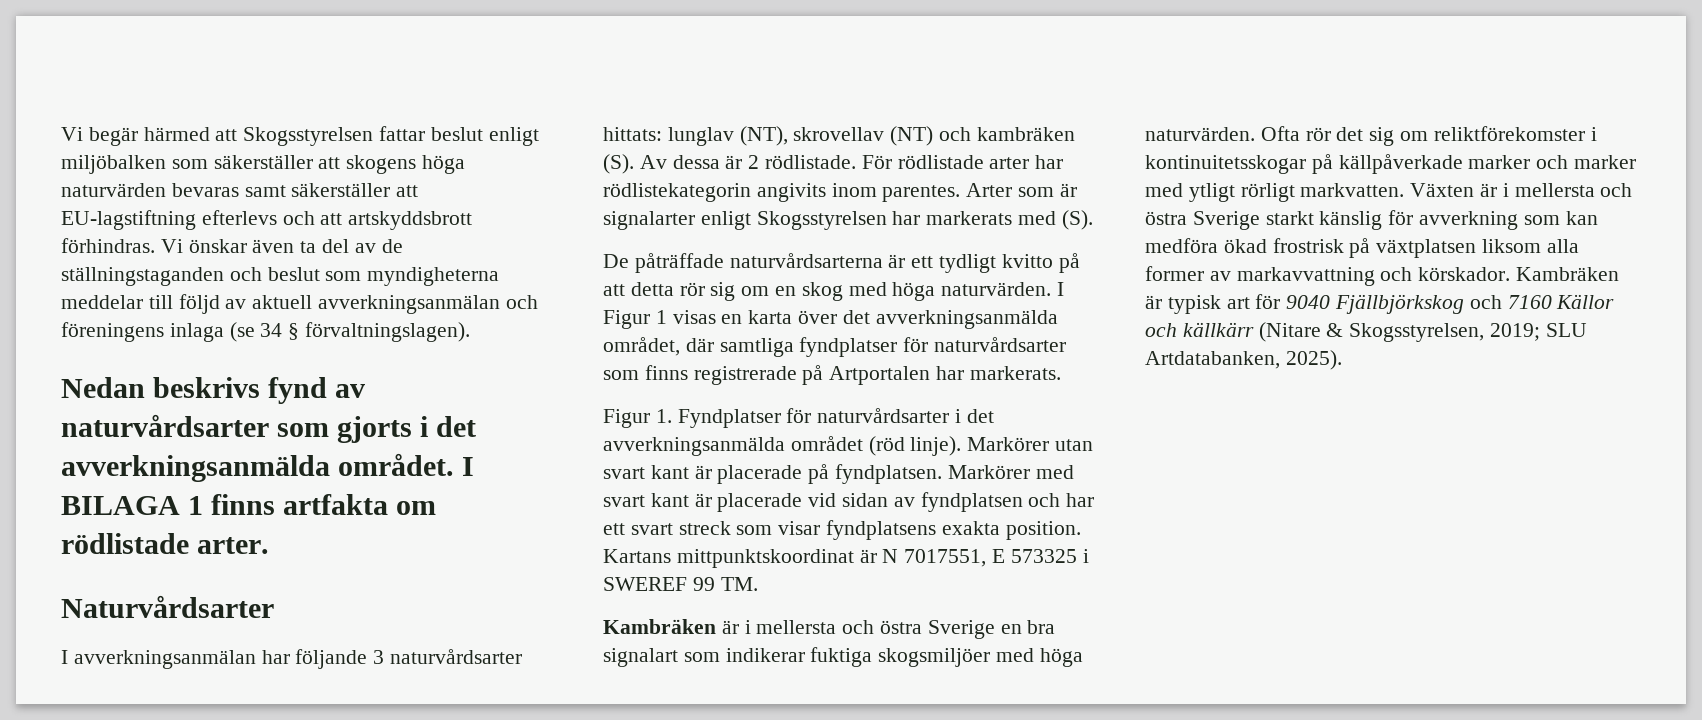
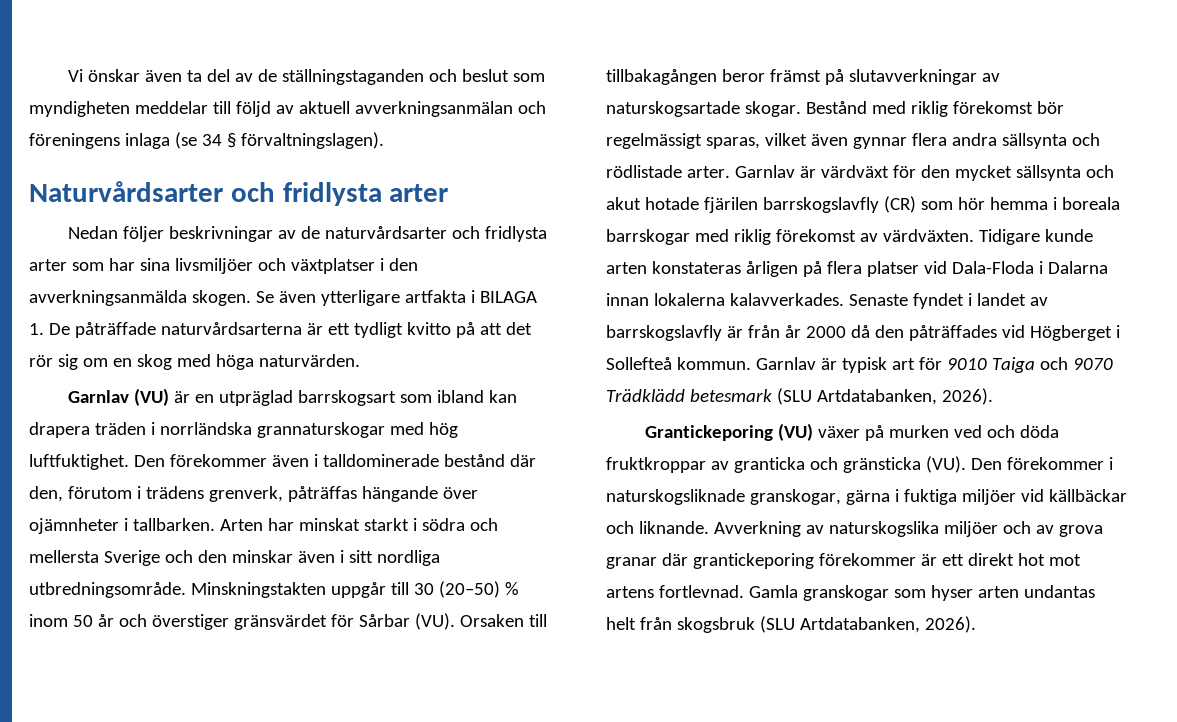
- Vi begär härmed att Skogsstyrelsen fattar beslut enligt miljöbalken som säkerställer att skogens höga naturvärden bevaras samt säkerställer att EU-lagstiftning efterlevs och att artskyddsbrott förhindras. Vi önskar även ta del av de ställningstaganden och beslut som myndigheterna meddelar till följd av aktuell avverkningsanmälan och föreningens inlaga (se 34 § förvaltningslagen).
+ Vi önskar även ta del av de ställningstaganden och beslut som myndigheten meddelar till följd av aktuell avverkningsanmälan och föreningens inlaga (se 34 § förvaltningslagen).
- Nedan beskrivs fynd av naturvårdsarter som gjorts i det avverkningsanmälda området. I BILAGA 1 finns artfakta om rödlistade arter.
- Naturvårdsarter
- I avverkningsanmälan har följande 3 naturvårdsarter hittats: lunglav (NT), skrovellav (NT) och kambräken (S). Av dessa är 2 rödlistade. För rödlistade arter har rödlistekategorin angivits inom parentes. Arter som är signalarter enligt Skogsstyrelsen har markerats med (S).
- De påträffade naturvårdsarterna är ett tydligt kvitto på att detta rör sig om en skog med höga naturvärden. I Figur 1 visas en karta över det avverkningsanmälda området, där samtliga fyndplatser för naturvårdsarter som finns registrerade på Artportalen har markerats.
- Figur 1. Fyndplatser för naturvårdsarter i det avverkningsanmälda området (röd linje). Markörer utan svart kant är placerade på fyndplatsen. Markörer med svart kant är placerade vid sidan av fyndplatsen och har ett svart streck som visar fyndplatsens exakta position. Kartans mittpunktskoordinat är N 7017551, E 573325 i SWEREF 99 TM.
- Kambräken är i mellersta och östra Sverige en bra signalart som indikerar fuktiga skogsmiljöer med höga naturvärden. Ofta rör det sig om reliktförekomster i kontinuitetsskogar på källpåverkade marker och marker med ytligt rörligt markvatten. Växten är i mellersta och östra Sverige starkt känslig för avverkning som kan medföra ökad frostrisk på växtplatsen liksom alla former av markavvattning och körskador. Kambräken är typisk art för 9040 Fjällbjörkskog och 7160 Källor och källkärr (Nitare & Skogsstyrelsen, 2019; SLU Artdatabanken, 2025).
+ Naturvårdsarter och fridlysta arter
+ Nedan följer beskrivningar av de naturvårdsarter och fridlysta arter som har sina livsmiljöer och växtplatser i den avverkningsanmälda skogen. Se även ytterligare artfakta i BILAGA 1. De påträffade naturvårdsarterna är ett tydligt kvitto på att det rör sig om en skog med höga naturvärden.
+ Garnlav (VU) är en utpräglad barrskogsart som ibland kan drapera träden i norrländska grannaturskogar med hög luftfuktighet. Den förekommer även i talldominerade bestånd där den, förutom i trädens grenverk, påträffas hängande över ojämnheter i tallbarken. Arten har minskat starkt i södra och mellersta Sverige och den minskar även i sitt nordliga utbredningsområde. Minskningstakten uppgår till 30 (20–50) % inom 50 år och överstiger gränsvärdet för Sårbar (VU). Orsaken till tillbakagången beror främst på slutavverkningar av naturskogsartade skogar. Bestånd med riklig förekomst bör regelmässigt sparas, vilket även gynnar flera andra sällsynta och rödlistade arter. Garnlav är värdväxt för den mycket sällsynta och akut hotade fjärilen barrskogslavfly (CR) som hör hemma i boreala barrskogar med riklig förekomst av värdväxten. Tidigare kunde arten konstateras årligen på flera platser vid Dala-Floda i Dalarna innan lokalerna kalavverkades. Senaste fyndet i landet av barrskogslavfly är från år 2000 då den påträffades vid Högberget i Sollefteå kommun. Garnlav är typisk art för 9010 Taiga och 9070 Trädklädd betesmark (SLU Artdatabanken, 2026).
+ Grantickeporing (VU) växer på murken ved och döda fruktkroppar av granticka och gränsticka (VU). Den förekommer i naturskogsliknade granskogar, gärna i fuktiga miljöer vid källbäckar och liknande. Avverkning av naturskogslika miljöer och av grova granar där grantickeporing förekommer är ett direkt hot mot artens fortlevnad. Gamla granskogar som hyser arten undantas helt från skogsbruk (SLU Artdatabanken, 2026).

